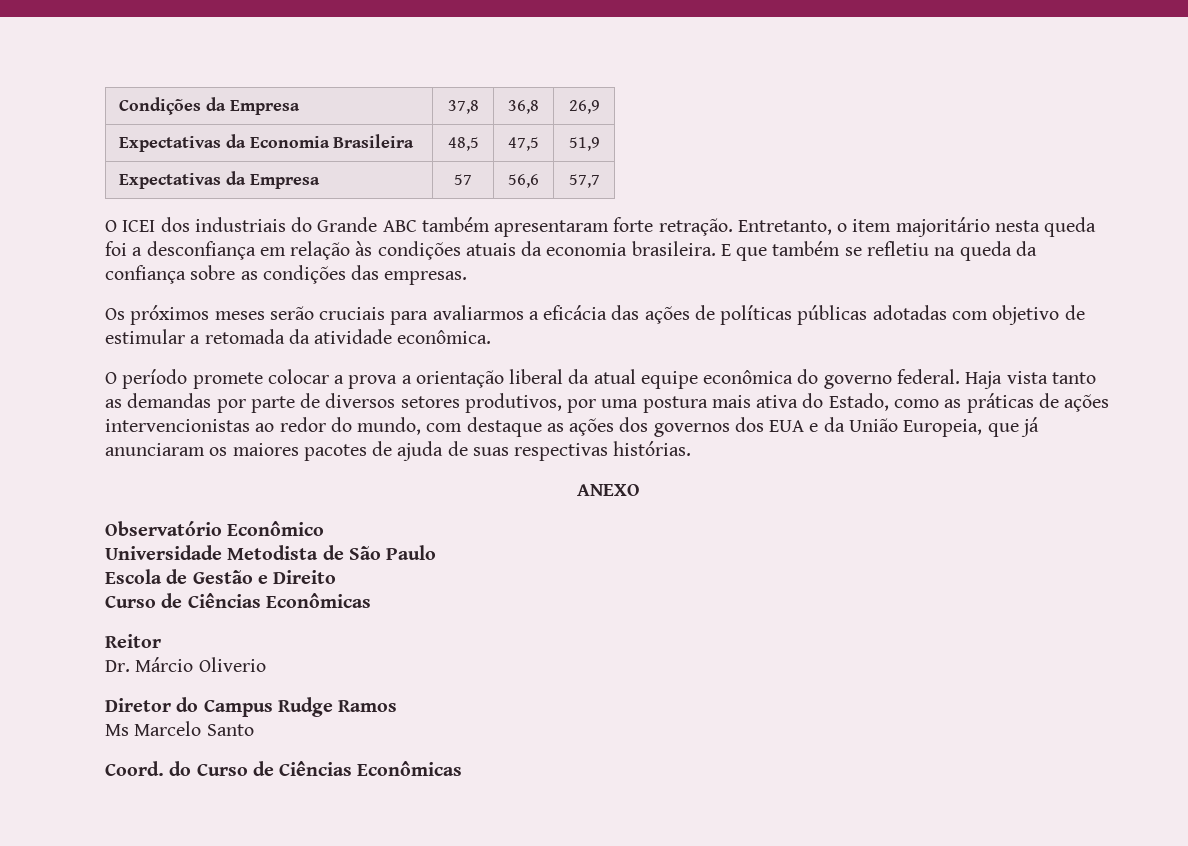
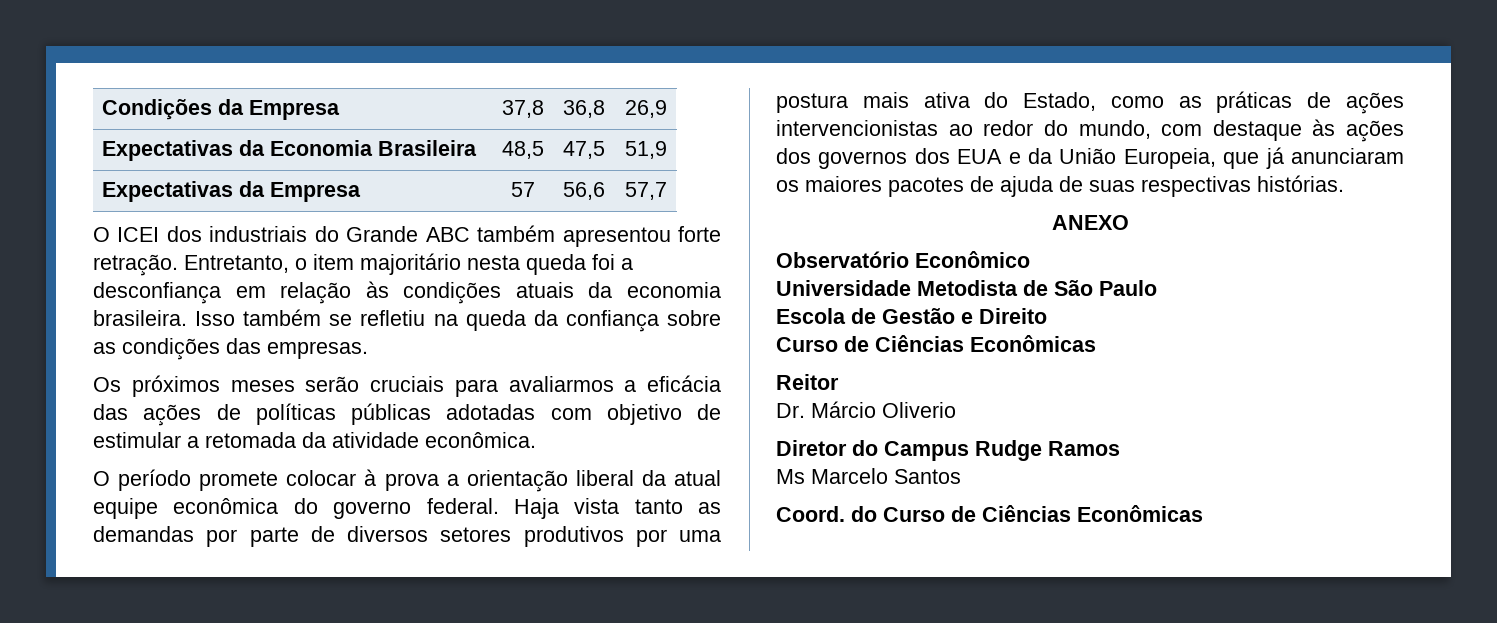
- O ICEI dos industriais do Grande ABC também apresentaram forte retração.
+ O ICEI dos industriais do Grande ABC também apresentou forte retração.
- E que também se refletiu na queda da confiança sobre as condições das empresas.
+ Isso também se refletiu na queda da confiança sobre as condições das empresas.
- O período promete colocar a prova a orientação liberal da atual equipe econômica do governo federal.
+ O período promete colocar à prova a orientação liberal da atual equipe econômica do governo federal.
- Haja vista tanto as demandas por parte de diversos setores produtivos, por uma postura mais ativa do Estado, como as práticas de ações intervencionistas ao redor do mundo, com destaque as ações dos governos dos EUA e da União Europeia, que já anunciaram os maiores pacotes de ajuda de suas respectivas histórias.
+ Haja vista tanto as demandas por parte de diversos setores produtivos por uma postura mais ativa do Estado, como as práticas de ações intervencionistas ao redor do mundo, com destaque às ações dos governos dos EUA e da União Europeia, que já anunciaram os maiores pacotes de ajuda de suas respectivas histórias.
- Ms Marcelo Santo
+ Ms Marcelo Santos

